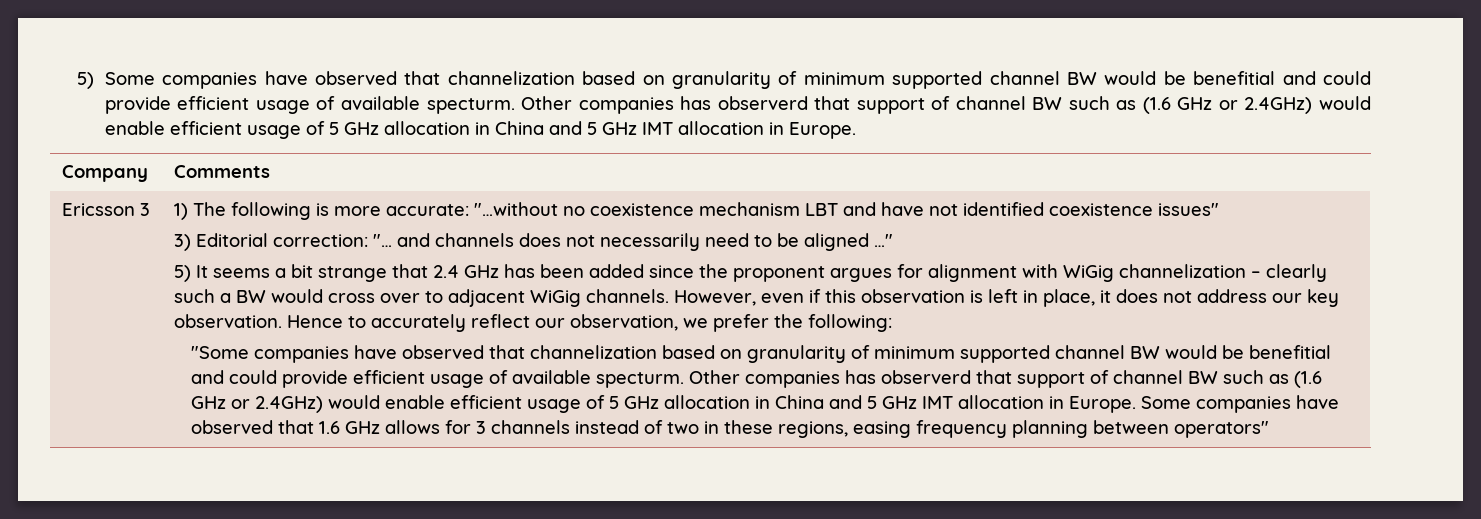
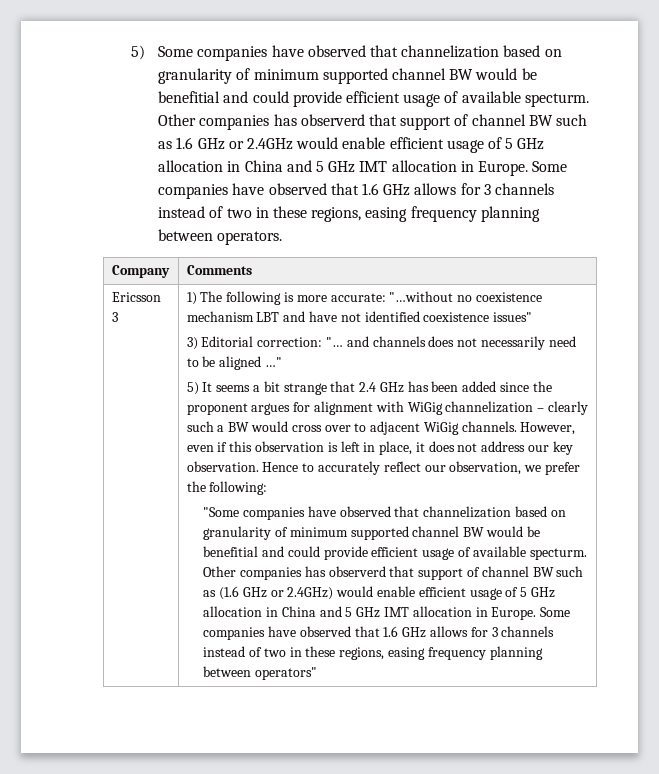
- 5) Some companies have observed that channelization based on granularity of minimum supported channel BW would be benefitial and could provide efficient usage of available specturm. Other companies has observerd that support of channel BW such as (1.6 GHz or 2.4GHz) would enable efficient usage of 5 GHz allocation in China and 5 GHz IMT allocation in Europe.
+ 5) Some companies have observed that channelization based on granularity of minimum supported channel BW would be benefitial and could provide efficient usage of available specturm. Other companies has observerd that support of channel BW such as 1.6 GHz or 2.4GHz would enable efficient usage of 5 GHz allocation in China and 5 GHz IMT allocation in Europe. Some companies have observed that 1.6 GHz allows for 3 channels instead of two in these regions, easing frequency planning between operators.

